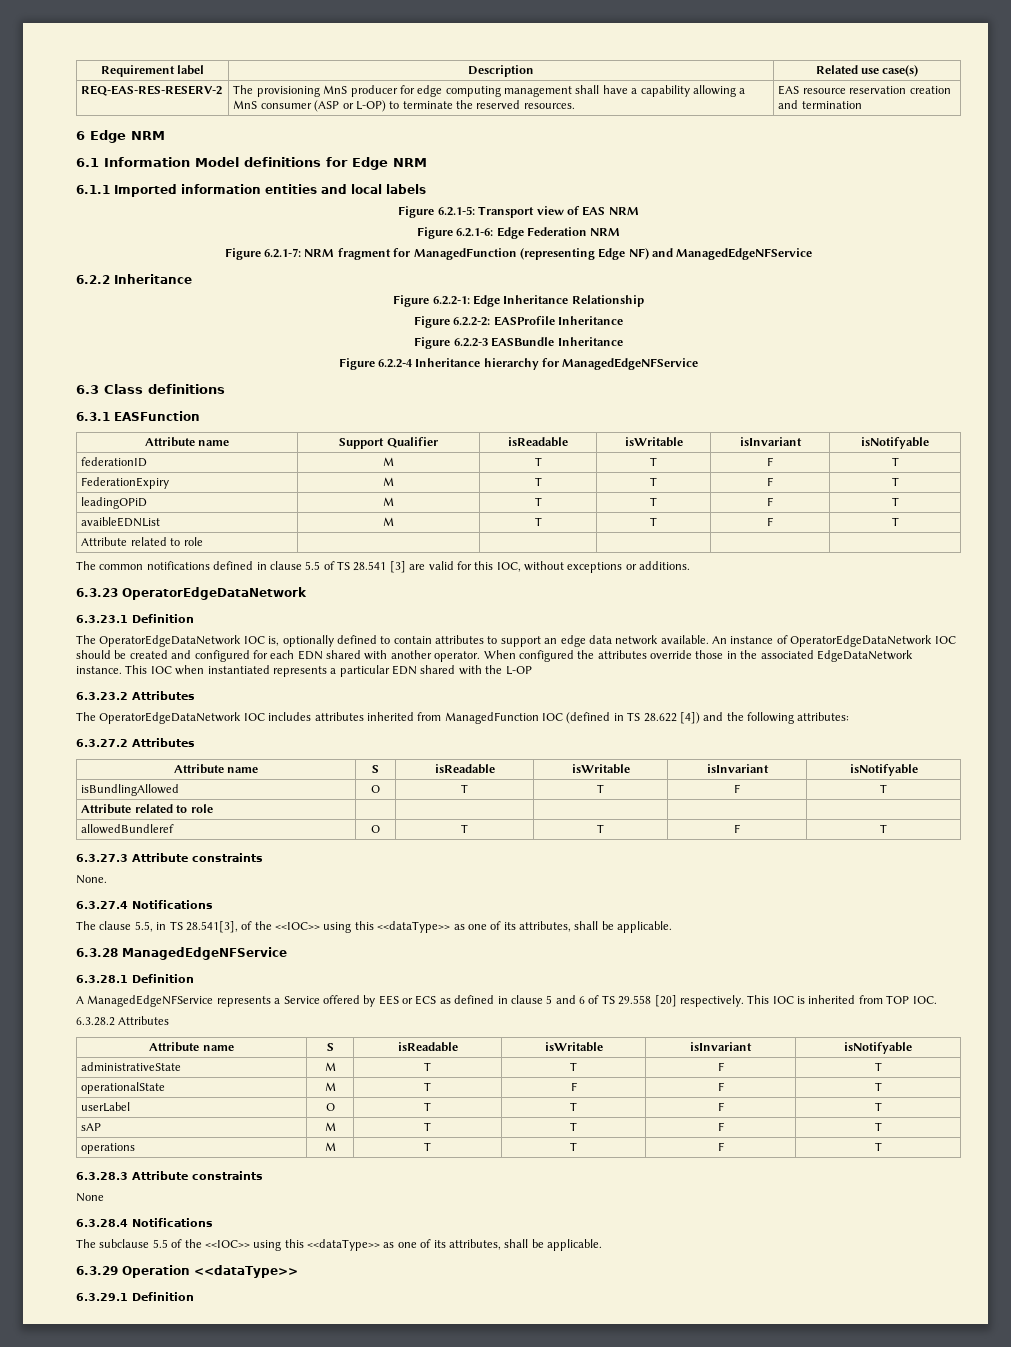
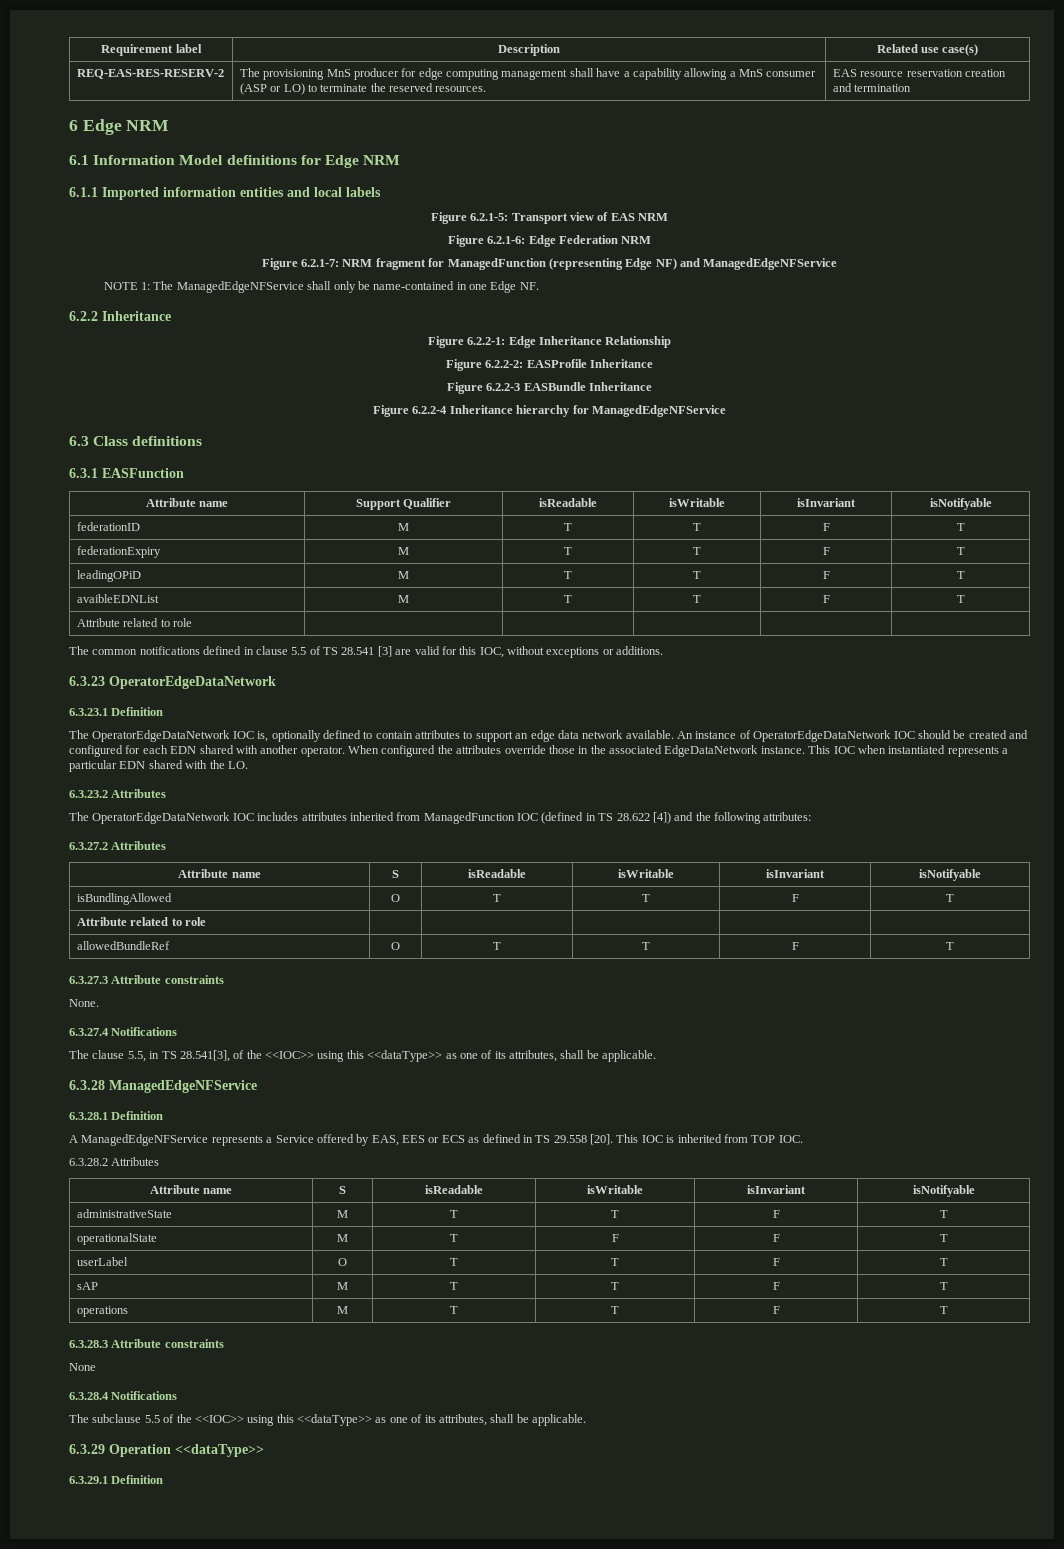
- REQ-EAS-RES-RESERV-2 | The provisioning MnS producer for edge computing management shall have a capability allowing a MnS consumer (ASP or L-OP) to terminate the reserved resources. | EAS resource reservation creation and termination
+ REQ-EAS-RES-RESERV-2 | The provisioning MnS producer for edge computing management shall have a capability allowing a MnS consumer (ASP or LO) to terminate the reserved resources. | EAS resource reservation creation and termination
+ NOTE 1: The ManagedEdgeNFService shall only be name-contained in one Edge NF.
- FederationExpiry | M | T | T | F | T
+ federationExpiry | M | T | T | F | T
- This IOC when instantiated represents a particular EDN shared with the L-OP
+ This IOC when instantiated represents a particular EDN shared with the LO.
- allowedBundleref | O | T | T | F | T
+ allowedBundleRef | O | T | T | F | T
- A ManagedEdgeNFService represents a Service offered by EES or ECS as defined in clause 5 and 6 of TS 29.558 [20] respectively.
+ A ManagedEdgeNFService represents a Service offered by EAS, EES or ECS as defined in TS 29.558 [20].

